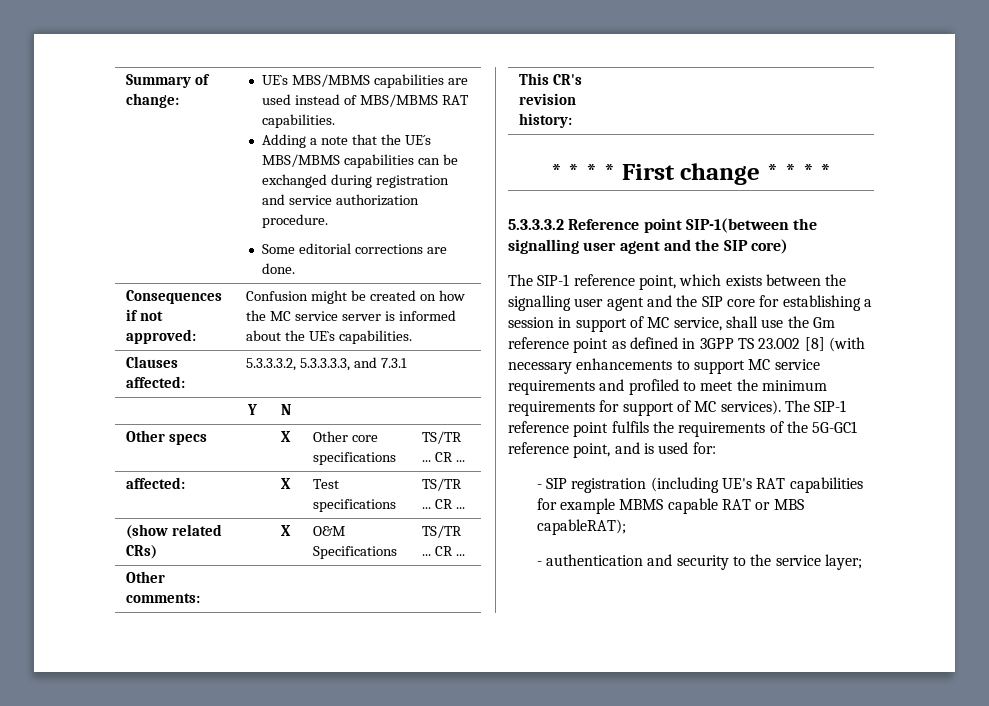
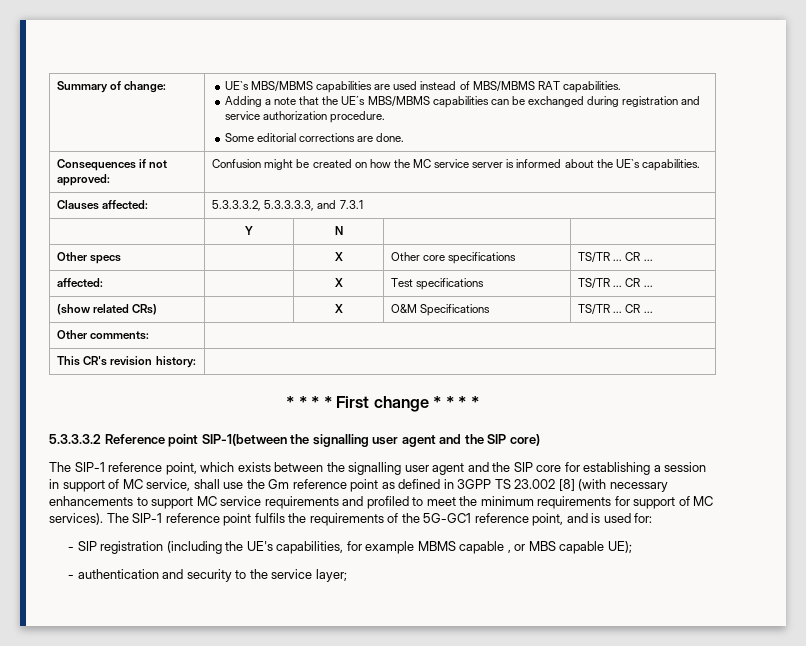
- - SIP registration (including UE's RAT capabilities for example MBMS capable RAT or MBS capableRAT);
+ - SIP registration (including the UE's capabilities, for example MBMS capable , or MBS capable UE);

